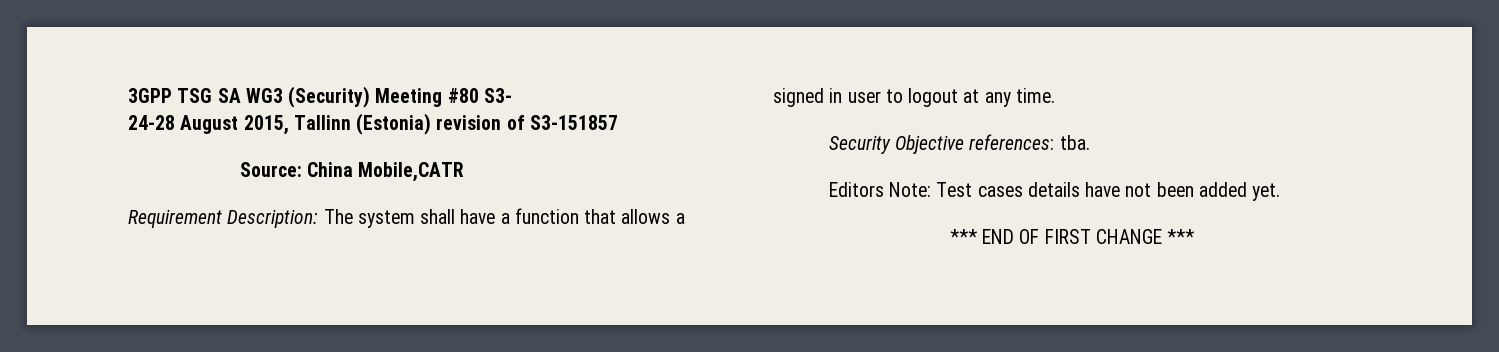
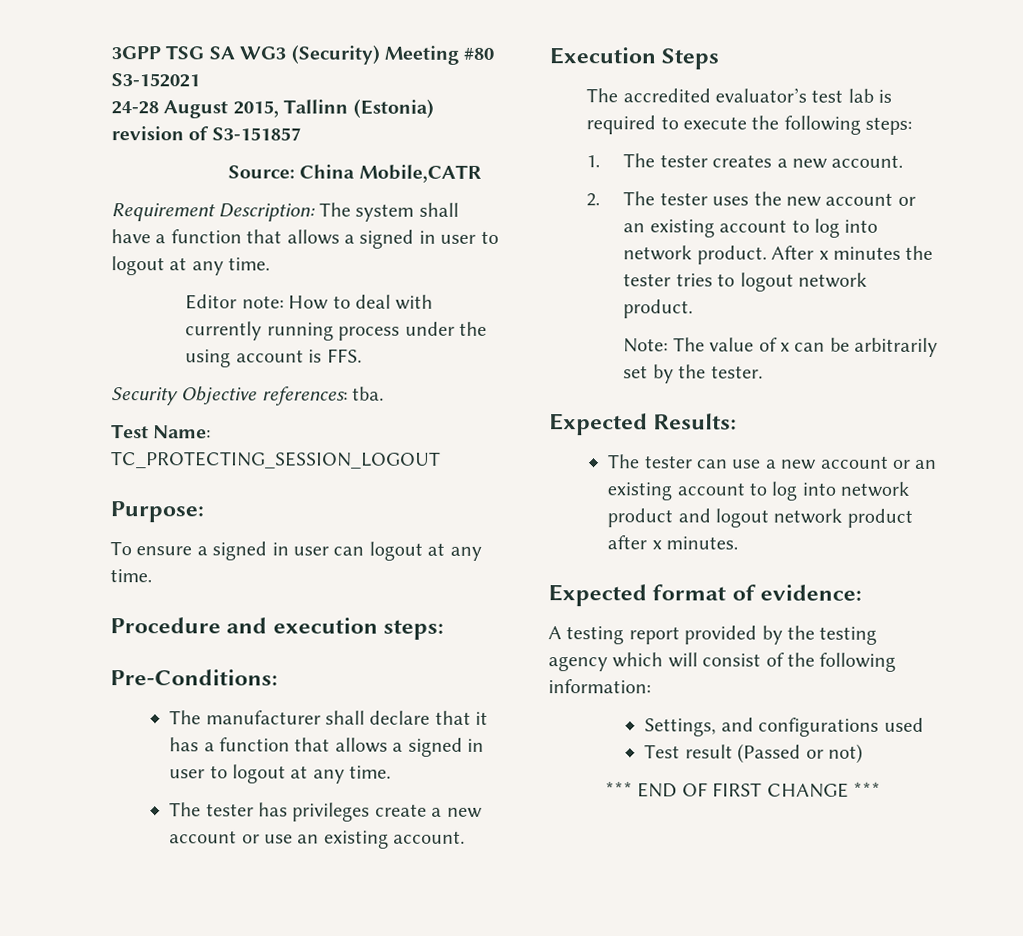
- 3GPP TSG SA WG3 (Security) Meeting #80 S3-
+ 3GPP TSG SA WG3 (Security) Meeting #80 S3-152021
+ Editor note: How to deal with currently running process under the using account is FFS.
  Security Objective references: tba.
- Editors Note: Test cases details have not been added yet.
+ Test Name: TC_PROTECTING_SESSION_LOGOUT
+ Purpose:
+ To ensure a signed in user can logout at any time.
+ Procedure and execution steps:
+ Pre-Conditions:
+ The manufacturer shall declare that it has a function that allows a signed in user to logout at any time.
+ The tester has privileges create a new account or use an existing account.
+ Execution Steps
+ The accredited evaluator’s test lab is required to execute the following steps:
+ 1. The tester creates a new account.
+ 2. The tester uses the new account or an existing account to log into network product. After x minutes the tester tries to logout network product.
+ Note: The value of x can be arbitrarily set by the tester.
+ Expected Results:
+ The tester can use a new account or an existing account to log into network product and logout network product after x minutes.
+ Expected format of evidence:
+ A testing report provided by the testing agency which will consist of the following information:
+ Settings, and configurations used
+ Test result (Passed or not)

